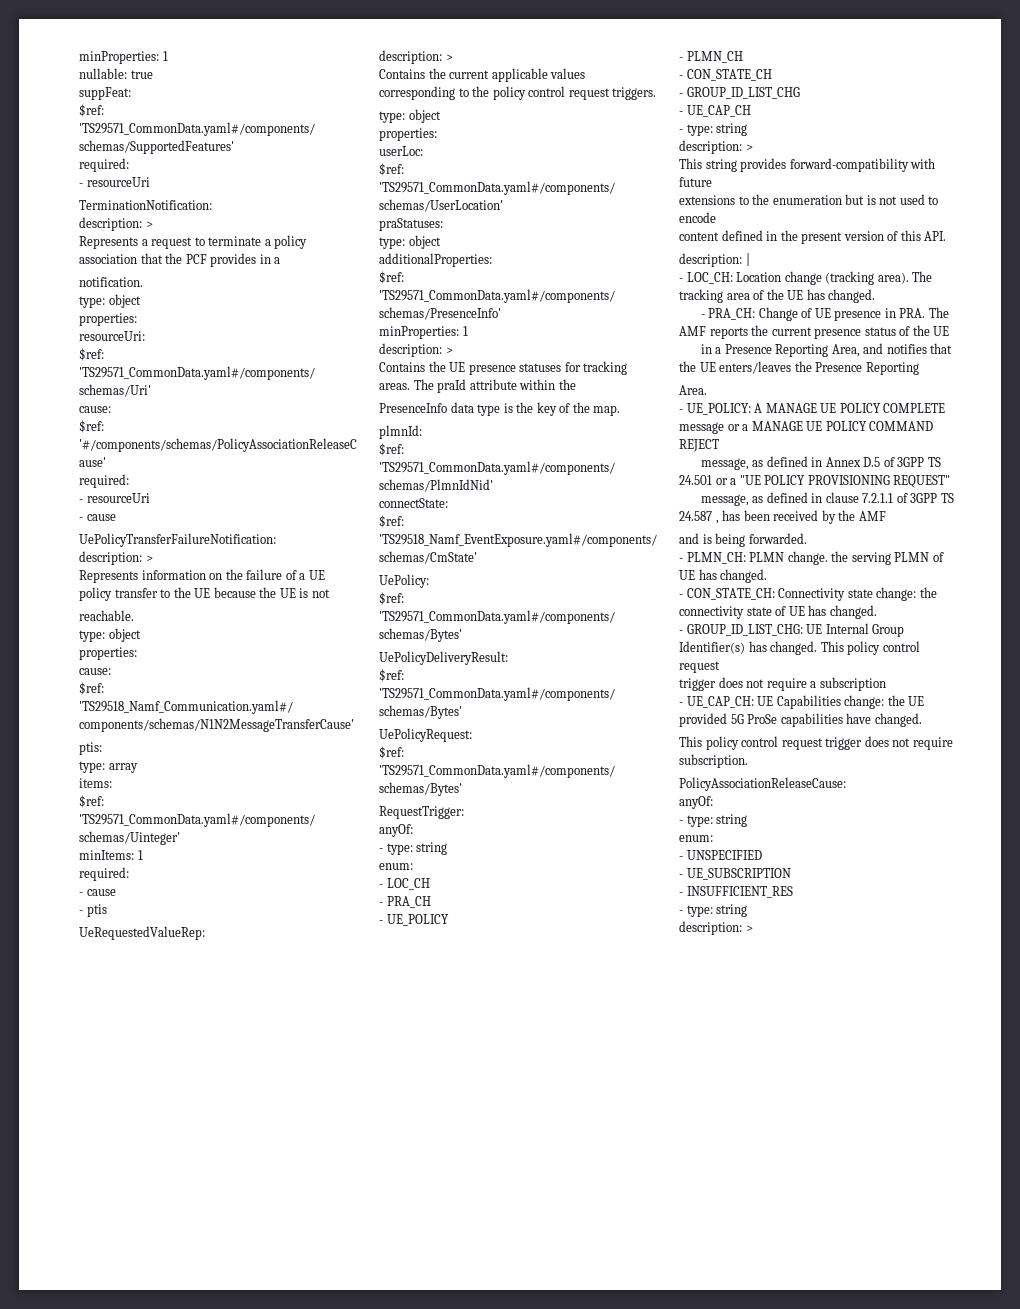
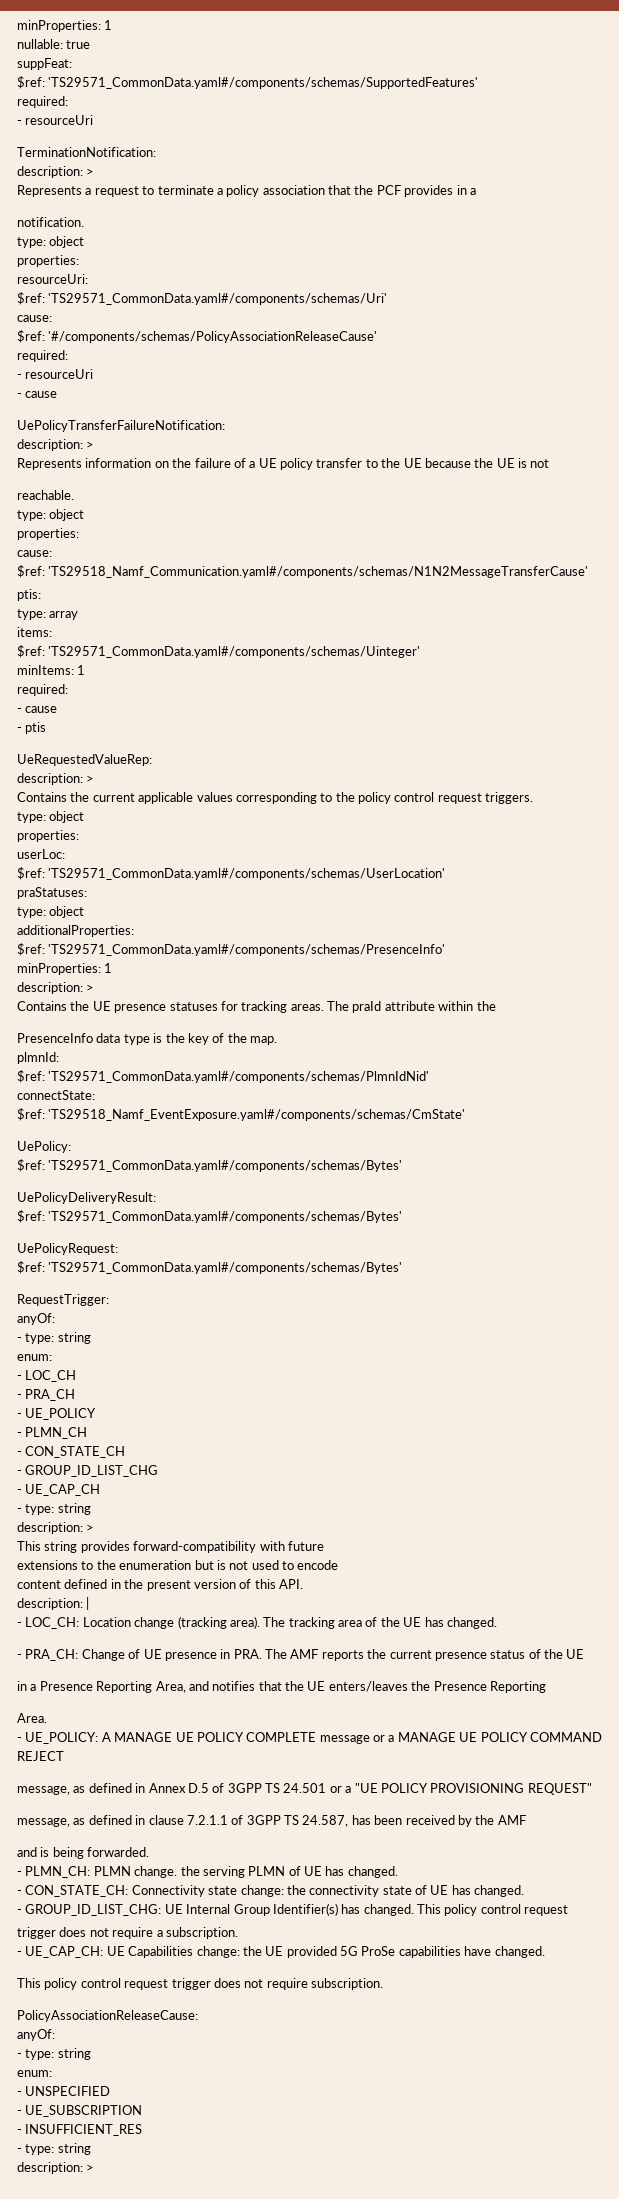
- message, as defined in clause 7.2.1.1 of 3GPP TS 24.587 , has been received by the AMF
+ message, as defined in clause 7.2.1.1 of 3GPP TS 24.587, has been received by the AMF
- trigger does not require a subscription
+ trigger does not require a subscription.

